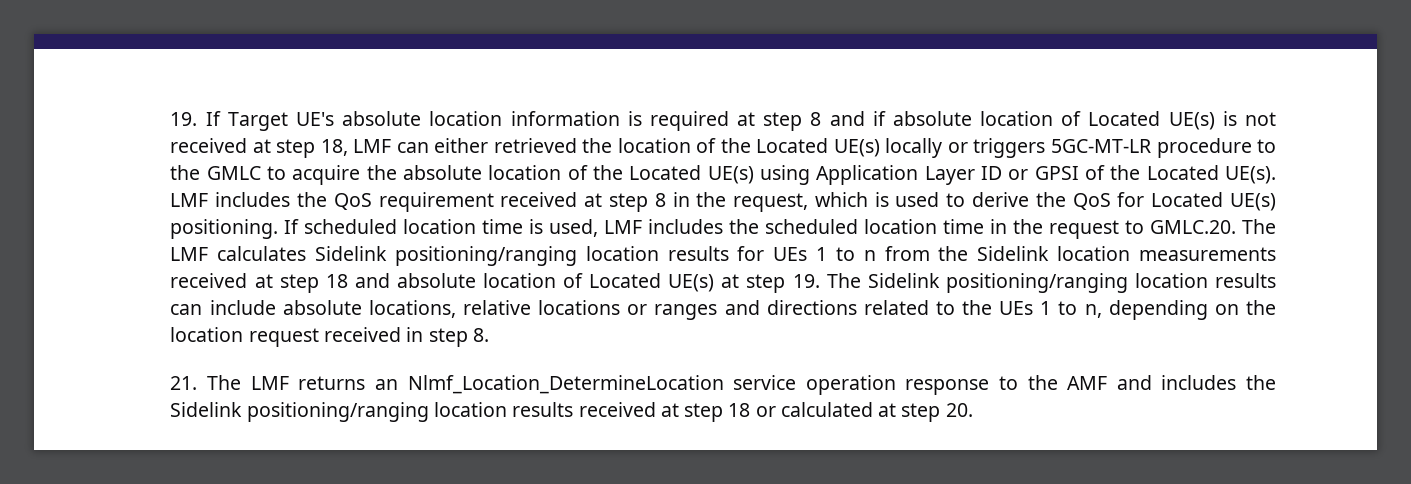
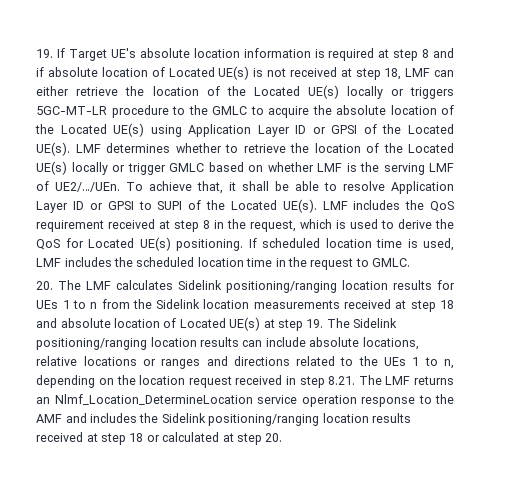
- 19. If Target UE's absolute location information is required at step 8 and if absolute location of Located UE(s) is not received at step 18, LMF can either retrieved the location of the Located UE(s) locally or triggers 5GC-MT-LR procedure to the GMLC to acquire the absolute location of the Located UE(s) using Application Layer ID or GPSI of the Located UE(s).
+ 19. If Target UE's absolute location information is required at step 8 and if absolute location of Located UE(s) is not received at step 18, LMF can either retrieve the location of the Located UE(s) locally or triggers 5GC-MT-LR procedure to the GMLC to acquire the absolute location of the Located UE(s) using Application Layer ID or GPSI of the Located UE(s).
- LMF includes the QoS requirement received at step 8 in the request, which is used to derive the QoS for Located UE(s) positioning.
+ LMF determines whether to retrieve the location of the Located UE(s) locally or trigger GMLC based on whether LMF is the serving LMF of UE2/…/UEn. To achieve that, it shall be able to resolve Application Layer ID or GPSI to SUPI of the Located UE(s). LMF includes the QoS requirement received at step 8 in the request, which is used to derive the QoS for Located UE(s) positioning.
- If scheduled location time is used, LMF includes the scheduled location time in the request to GMLC.20. The LMF calculates Sidelink positioning/ranging location results for UEs 1 to n from the Sidelink location measurements received at step 18 and absolute location of Located UE(s) at step 19. The Sidelink positioning/ranging location results can include absolute locations, relative locations or ranges and directions related to the UEs 1 to n, depending on the location request received in step 8.
- 21. The LMF returns an Nlmf_Location_DetermineLocation service operation response to the AMF and includes the Sidelink positioning/ranging location results received at step 18 or calculated at step 20.
+ If scheduled location time is used, LMF includes the scheduled location time in the request to GMLC.
+ 20. The LMF calculates Sidelink positioning/ranging location results for UEs 1 to n from the Sidelink location measurements received at step 18 and absolute location of Located UE(s) at step 19. The Sidelink positioning/ranging location results can include absolute locations, relative locations or ranges and directions related to the UEs 1 to n, depending on the location request received in step 8.21. The LMF returns an Nlmf_Location_DetermineLocation service operation response to the AMF and includes the Sidelink positioning/ranging location results received at step 18 or calculated at step 20.

